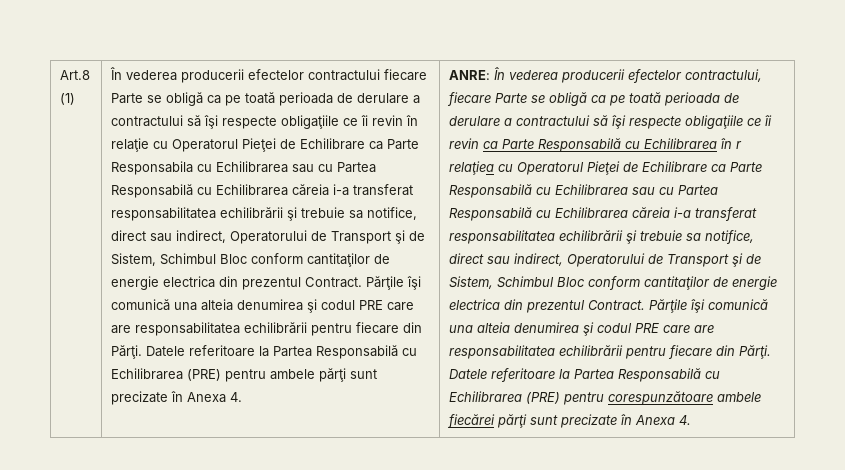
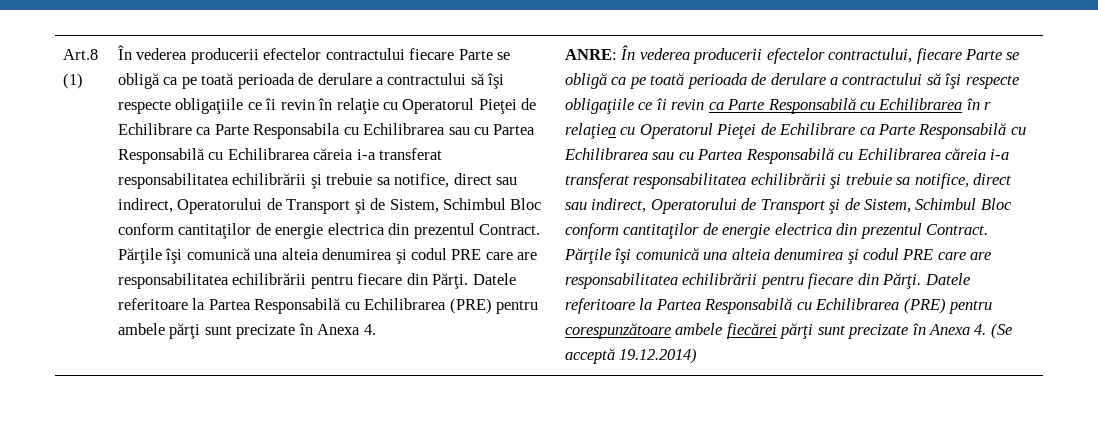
- Datele referitoare la Partea Responsabilă cu Echilibrarea (PRE) pentru corespunzătoare ambele fiecărei părţi sunt precizate în Anexa 4.
+ Datele referitoare la Partea Responsabilă cu Echilibrarea (PRE) pentru corespunzătoare ambele fiecărei părţi sunt precizate în Anexa 4. (Se acceptă 19.12.2014)

